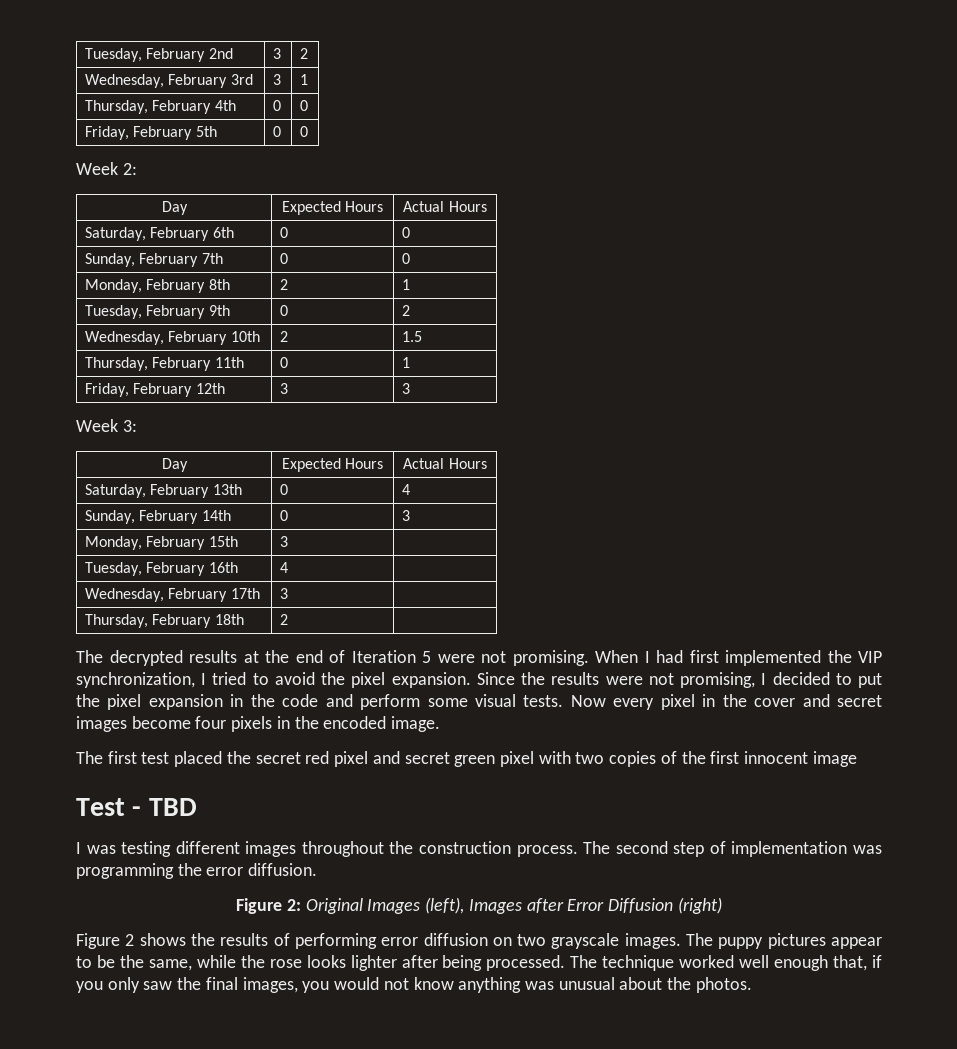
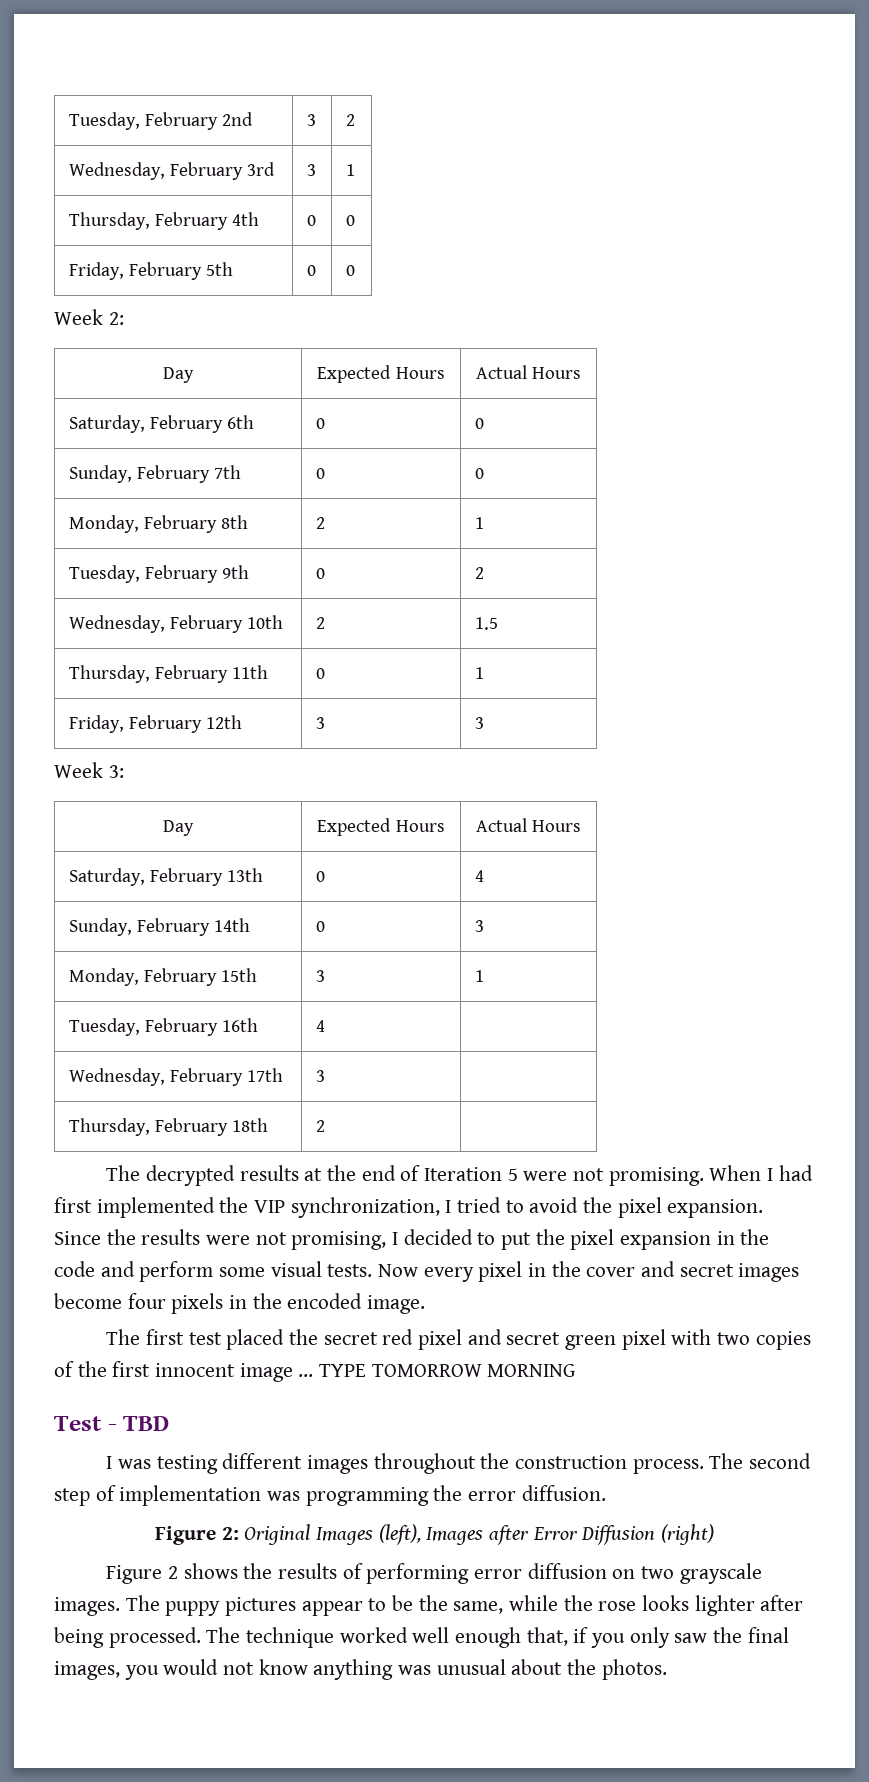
- Monday, February 15th | 3 |
+ Monday, February 15th | 3 | 1
- The first test placed the secret red pixel and secret green pixel with two copies of the first innocent image
+ The first test placed the secret red pixel and secret green pixel with two copies of the first innocent image … TYPE TOMORROW MORNING

